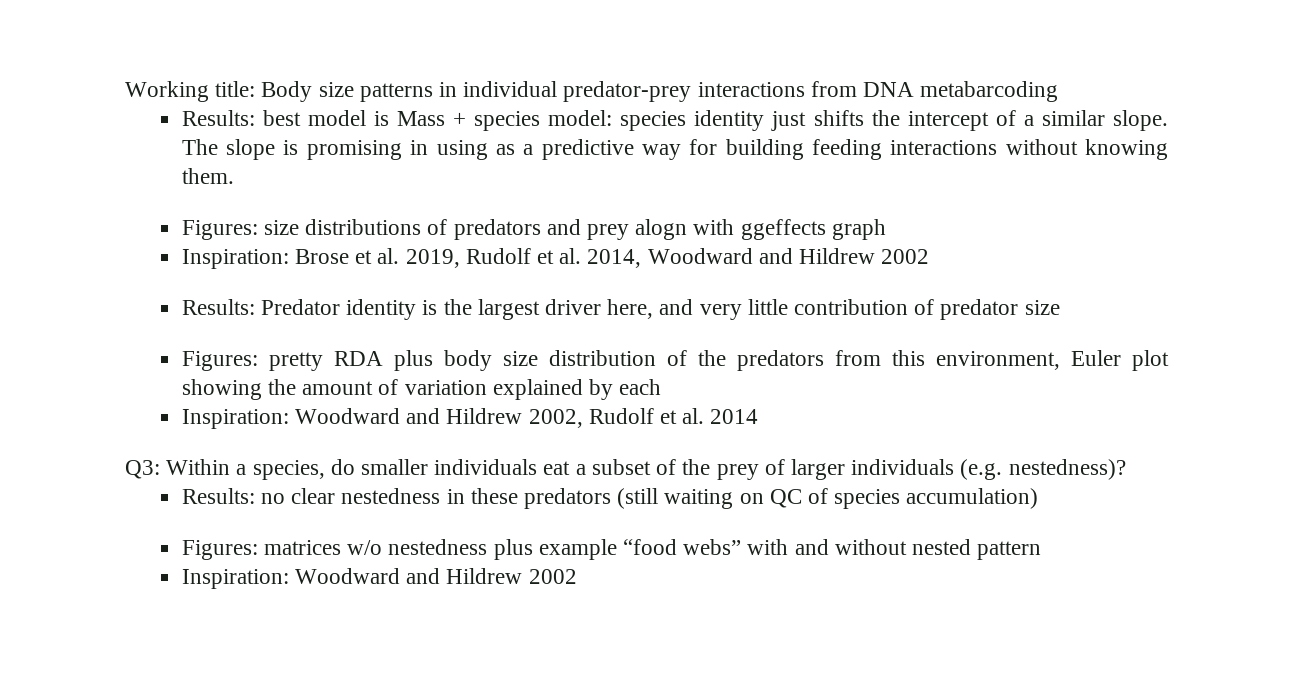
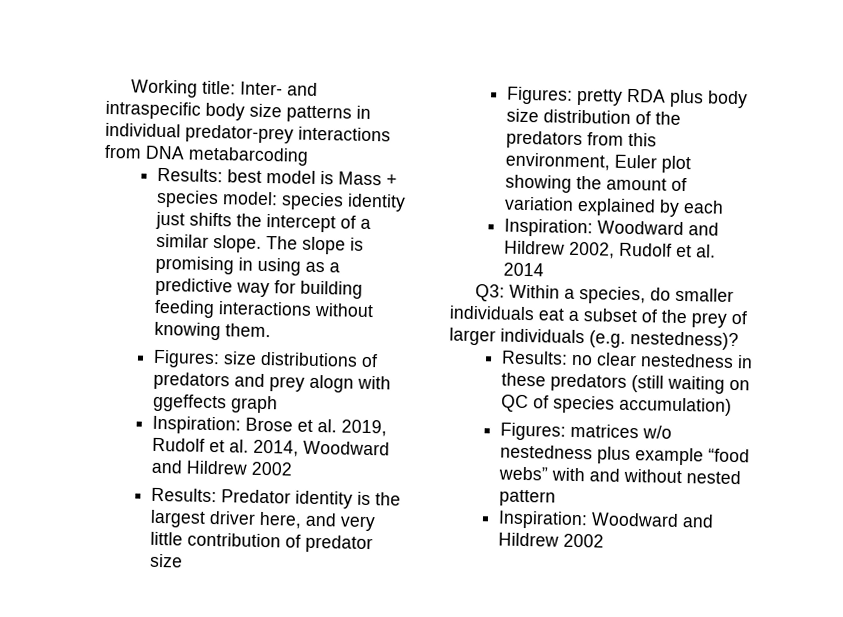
- Working title: Body size patterns in individual predator-prey interactions from DNA metabarcoding
+ Working title: Inter- and intraspecific body size patterns in individual predator-prey interactions from DNA metabarcoding

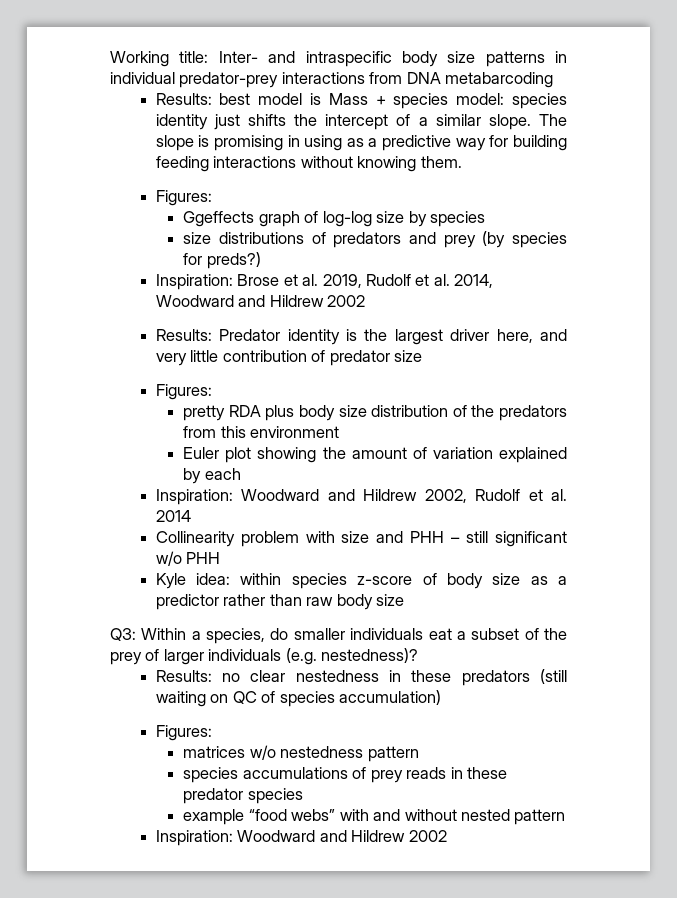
  The slope is promising in using as a predictive way for building feeding interactions without knowing them.
- Figures: size distributions of predators and prey alogn with ggeffects graph
+ Figures:
+ Ggeffects graph of log-log size by species
+ size distributions of predators and prey (by species for preds?)
  Results: Predator identity is the largest driver here, and very little contribution of predator size
- Figures: pretty RDA plus body size distribution of the predators from this environment, Euler plot showing the amount of variation explained by each
+ Figures:
+ pretty RDA plus body size distribution of the predators from this environment
+ Euler plot showing the amount of variation explained by each
+ Collinearity problem with size and PHH – still significant w/o PHH
+ Kyle idea: within species z-score of body size as a predictor rather than raw body size
  Results: no clear nestedness in these predators (still waiting on QC of species accumulation)
- Figures: matrices w/o nestedness plus example “food webs” with and without nested pattern
+ Figures:
+ matrices w/o nestedness pattern
+ species accumulations of prey reads in these predator species
+ example “food webs” with and without nested pattern

